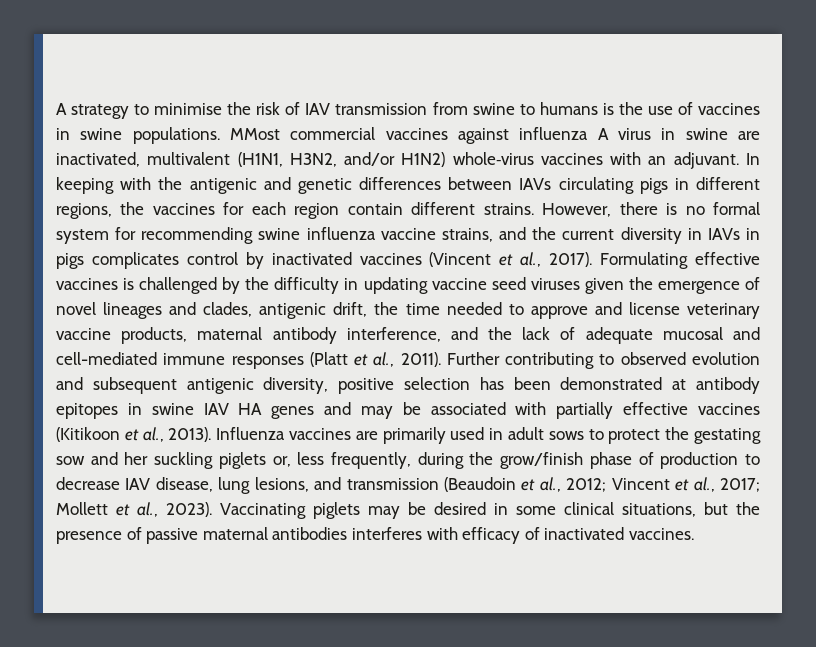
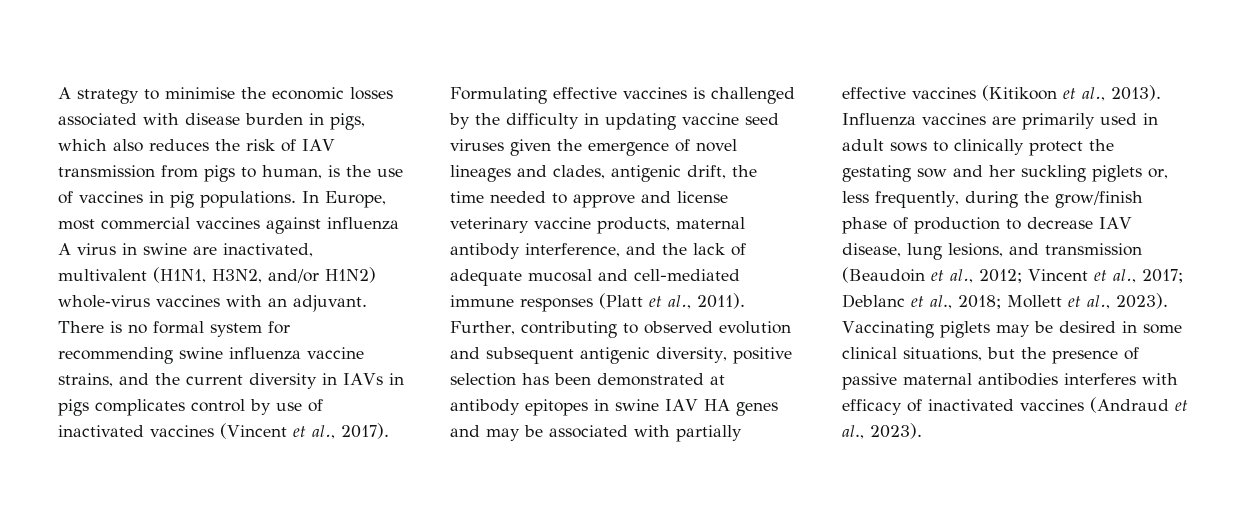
- A strategy to minimise the risk of IAV transmission from swine to humans is the use of vaccines in swine populations. MMost commercial vaccines against influenza A virus in swine are inactivated, multivalent (H1N1, H3N2, and/or H1N2) whole‐virus vaccines with an adjuvant.
+ A strategy to minimise the economic losses associated with disease burden in pigs, which also reduces the risk of IAV transmission from pigs to human, is the use of vaccines in pig populations. In Europe, most commercial vaccines against influenza A virus in swine are inactivated, multivalent (H1N1, H3N2, and/or H1N2) whole‐virus vaccines with an adjuvant.
- In keeping with the antigenic and genetic differences between IAVs circulating pigs in different regions, the vaccines for each region contain different strains. However, there is no formal system for recommending swine influenza vaccine strains, and the current diversity in IAVs in pigs complicates control by inactivated vaccines (Vincent et al., 2017).
+ There is no formal system for recommending swine influenza vaccine strains, and the current diversity in IAVs in pigs complicates control by use of inactivated vaccines (Vincent et al., 2017).
- Further contributing to observed evolution and subsequent antigenic diversity, positive selection has been demonstrated at antibody epitopes in swine IAV HA genes and may be associated with partially effective vaccines (Kitikoon et al., 2013).
+ Further, contributing to observed evolution and subsequent antigenic diversity, positive selection has been demonstrated at antibody epitopes in swine IAV HA genes and may be associated with partially effective vaccines (Kitikoon et al., 2013).
- Influenza vaccines are primarily used in adult sows to protect the gestating sow and her suckling piglets or, less frequently, during the grow/finish phase of production to decrease IAV disease, lung lesions, and transmission (Beaudoin et al., 2012; Vincent et al., 2017; Mollett et al., 2023).
+ Influenza vaccines are primarily used in adult sows to clinically protect the gestating sow and her suckling piglets or, less frequently, during the grow/finish phase of production to decrease IAV disease, lung lesions, and transmission (Beaudoin et al., 2012; Vincent et al., 2017; Deblanc et al., 2018; Mollett et al., 2023).
- Vaccinating piglets may be desired in some clinical situations, but the presence of passive maternal antibodies interferes with efficacy of inactivated vaccines.
+ Vaccinating piglets may be desired in some clinical situations, but the presence of passive maternal antibodies interferes with efficacy of inactivated vaccines (Andraud et al., 2023).

